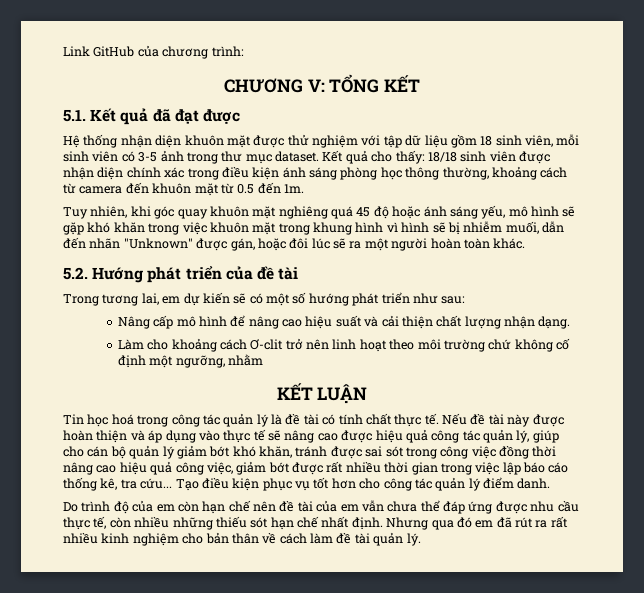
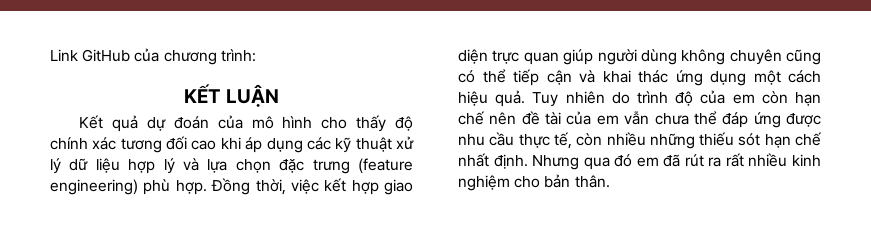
- CHƯƠNG V: TỔNG KẾT
- 5.1. Kết quả đã đạt được
- Hệ thống nhận diện khuôn mặt được thử nghiệm với tập dữ liệu gồm 18 sinh viên, mỗi sinh viên có 3-5 ảnh trong thư mục dataset. Kết quả cho thấy: 18/18 sinh viên được nhận diện chính xác trong điều kiện ánh sáng phòng học thông thường, khoảng cách từ camera đến khuôn mặt từ 0.5 đến 1m.
- Tuy nhiên, khi góc quay khuôn mặt nghiêng quá 45 độ hoặc ánh sáng yếu, mô hình sẽ gặp khó khăn trong việc khuôn mặt trong khung hình vì hình sẽ bị nhiễm muối, dẫn đến nhãn "Unknown" được gán, hoặc đôi lúc sẽ ra một người hoàn toàn khác.
- 5.2. Hướng phát triển của đề tài
- Trong tương lai, em dự kiến sẽ có một số hướng phát triển như sau:
- Nâng cấp mô hình để nâng cao hiệu suất và cải thiện chất lượng nhận dạng.
- Làm cho khoảng cách Ơ-clit trở nên linh hoạt theo môi trường chứ không cố định một ngưỡng, nhằm
  KẾT LUẬN
- Tin học hoá trong công tác quản lý là đề tài có tính chất thực tế. Nếu đề tài này được hoàn thiện và áp dụng vào thực tế sẽ nâng cao được hiệu quả công tác quản lý, giúp cho cán bộ quản lý giảm bớt khó khăn, tránh được sai sót trong công việc đồng thời nâng cao hiệu quả công việc, giảm bớt được rất nhiều thời gian trong việc lập báo cáo thống kê, tra cứu... Tạo điều kiện phục vụ tốt hơn cho công tác quản lý điểm danh.
- Do trình độ của em còn hạn chế nên đề tài của em vẫn chưa thể đáp ứng được nhu cầu thực tế, còn nhiều những thiếu sót hạn chế nhất định.
+ Kết quả dự đoán của mô hình cho thấy độ chính xác tương đối cao khi áp dụng các kỹ thuật xử lý dữ liệu hợp lý và lựa chọn đặc trưng (feature engineering) phù hợp. Đồng thời, việc kết hợp giao diện trực quan giúp người dùng không chuyên cũng có thể tiếp cận và khai thác ứng dụng một cách hiệu quả. Tuy nhiên do trình độ của em còn hạn chế nên đề tài của em vẫn chưa thể đáp ứng được nhu cầu thực tế, còn nhiều những thiếu sót hạn chế nhất định.
- Nhưng qua đó em đã rút ra rất nhiều kinh nghiệm cho bản thân về cách làm đề tài quản lý.
+ Nhưng qua đó em đã rút ra rất nhiều kinh nghiệm cho bản thân.

